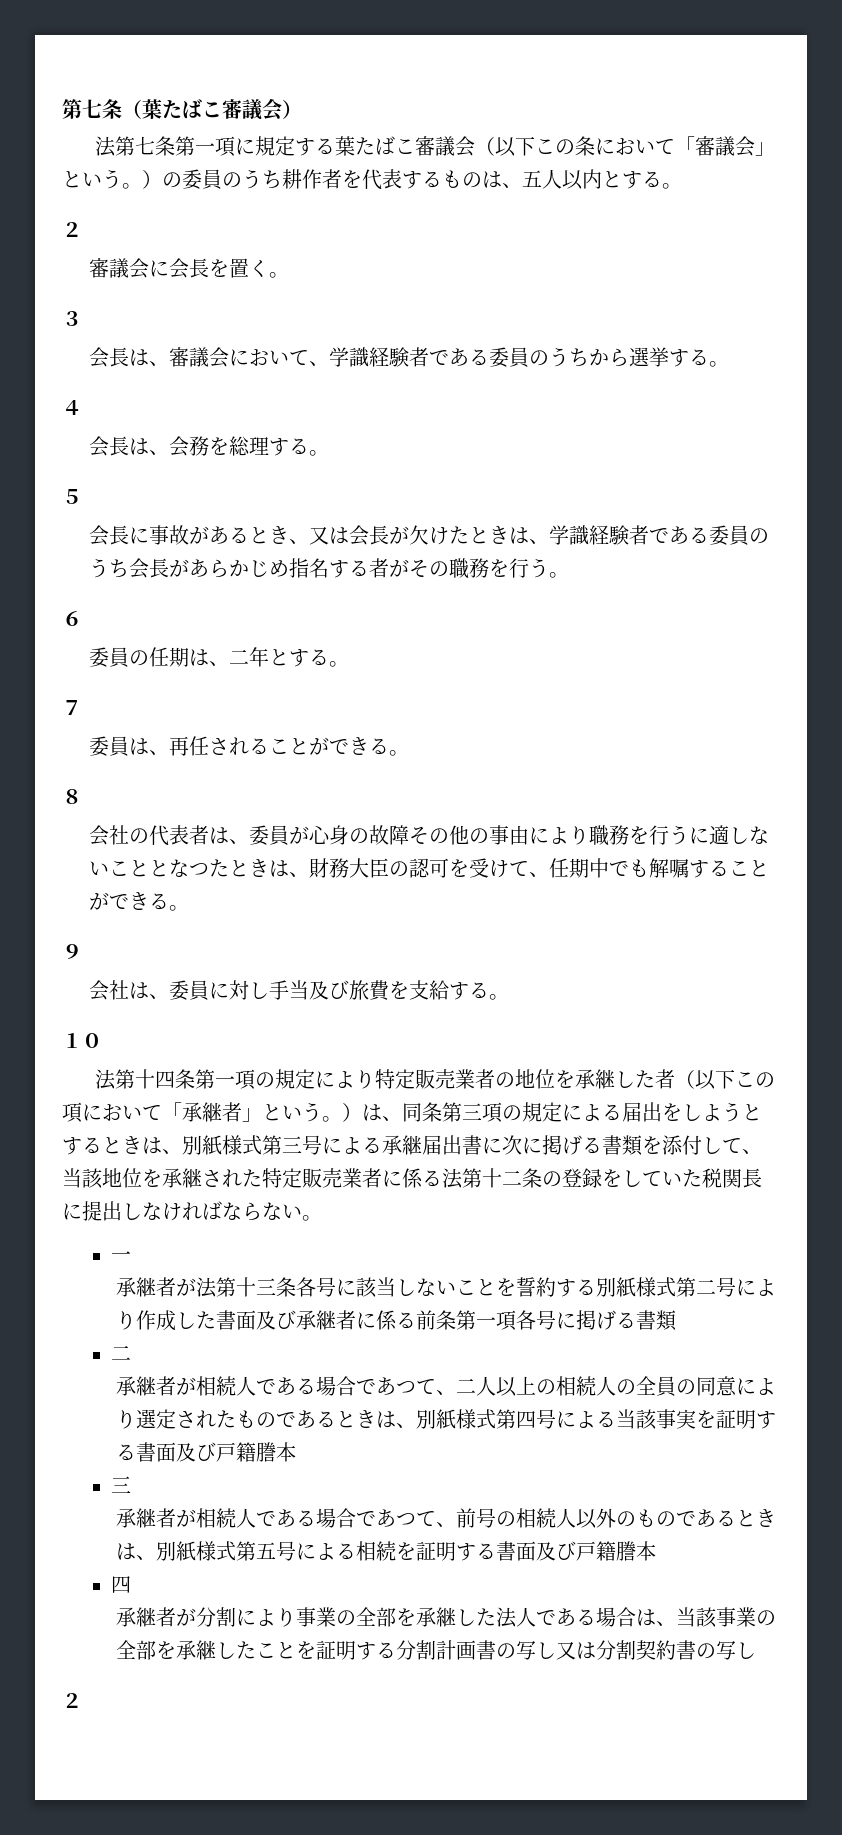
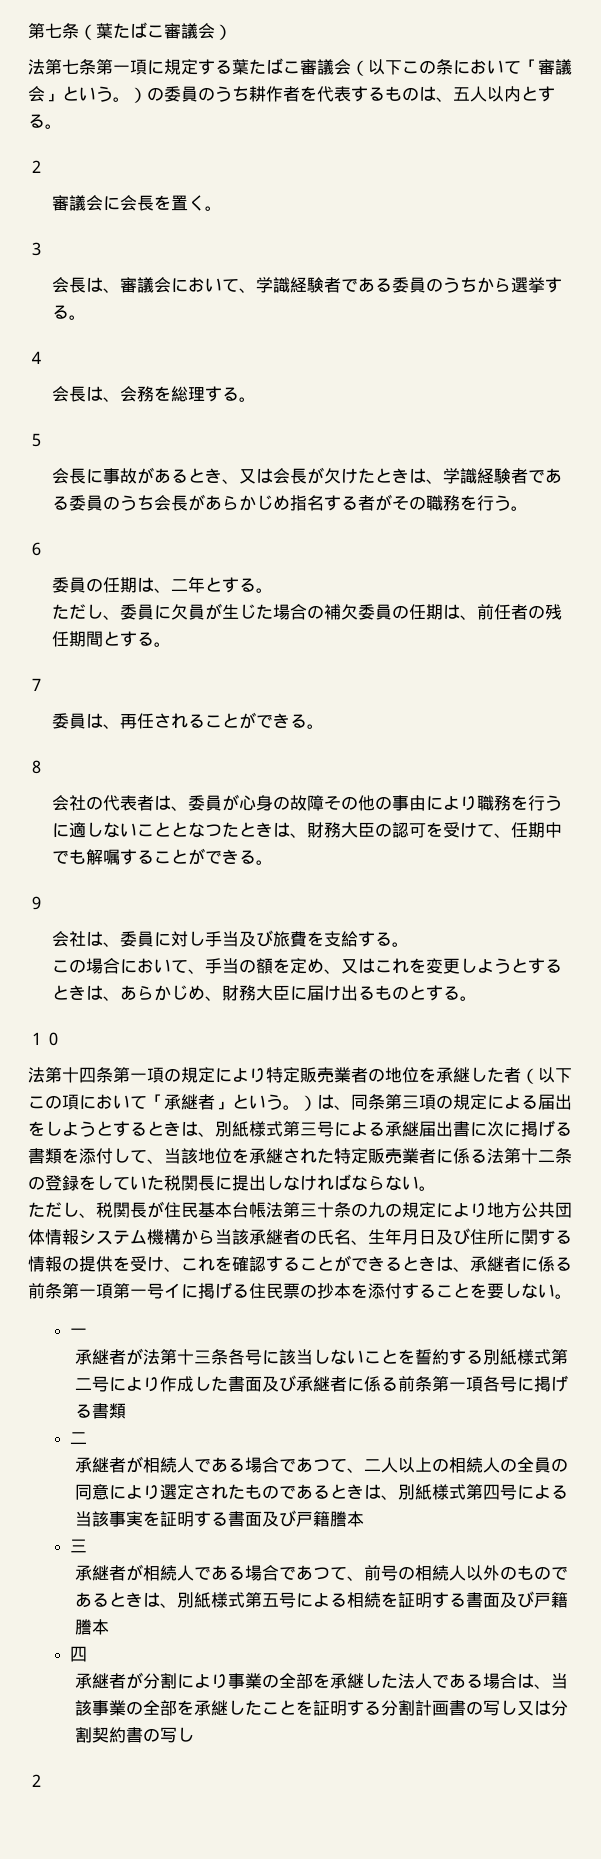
+ ただし、委員に欠員が生じた場合の補欠委員の任期は、前任者の残任期間とする。
+ この場合において、手当の額を定め、又はこれを変更しようとするときは、あらかじめ、財務大臣に届け出るものとする。
+ ただし、税関長が住民基本台帳法第三十条の九の規定により地方公共団体情報システム機構から当該承継者の氏名、生年月日及び住所に関する情報の提供を受け、これを確認することができるときは、承継者に係る前条第一項第一号イに掲げる住民票の抄本を添付することを要しない。

